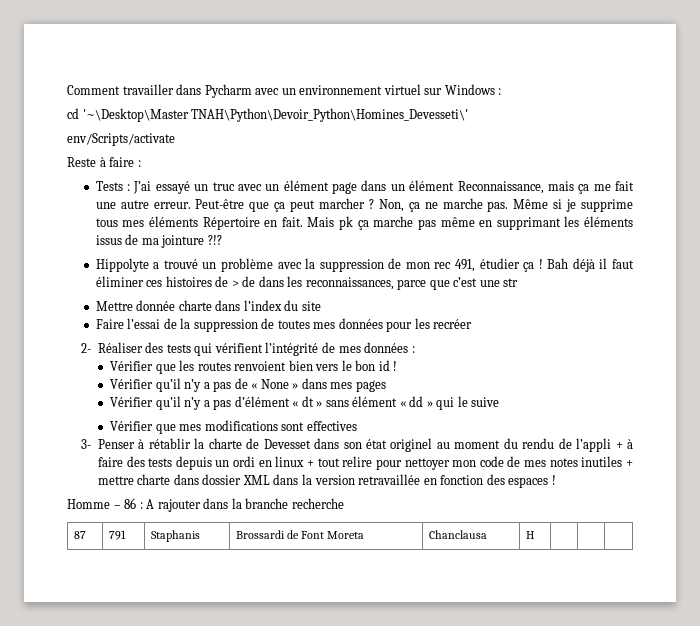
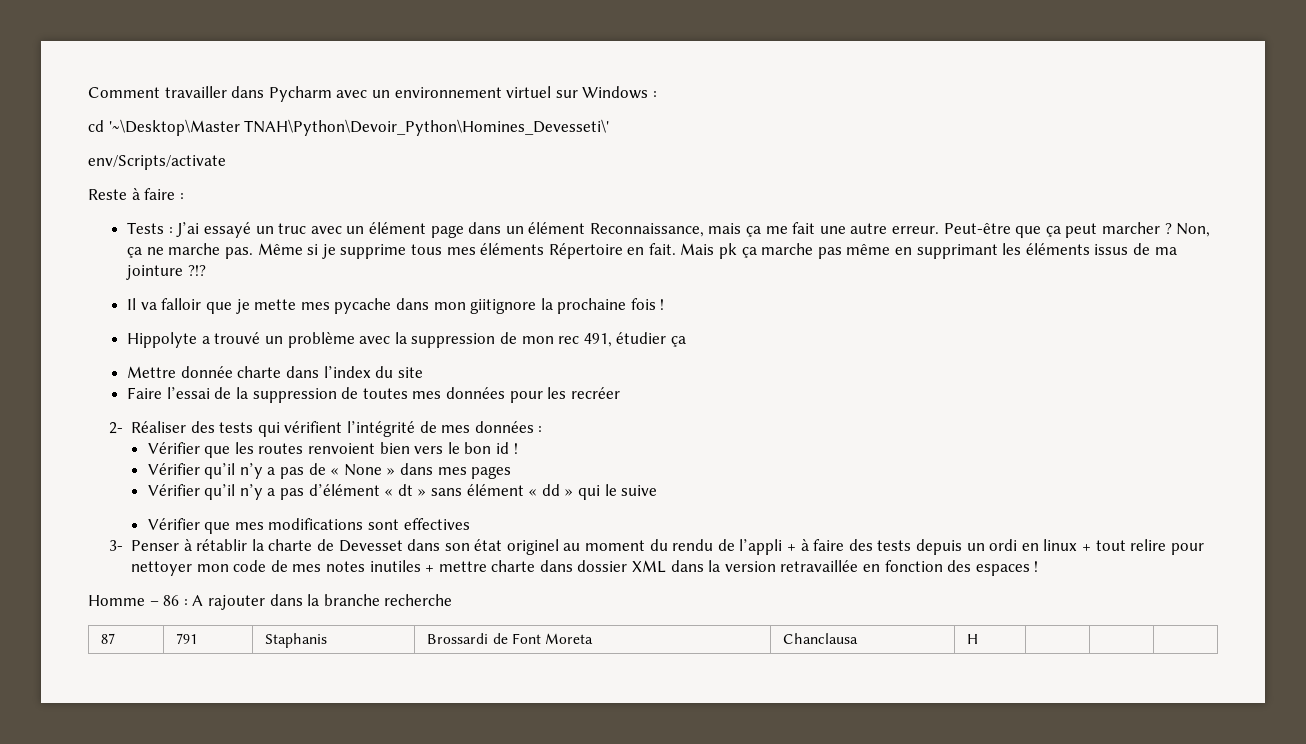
+ Il va falloir que je mette mes pycache dans mon giitignore la prochaine fois !
- Hippolyte a trouvé un problème avec la suppression de mon rec 491, étudier ça ! Bah déjà il faut éliminer ces histoires de > de dans les reconnaissances, parce que c’est une str
+ Hippolyte a trouvé un problème avec la suppression de mon rec 491, étudier ça

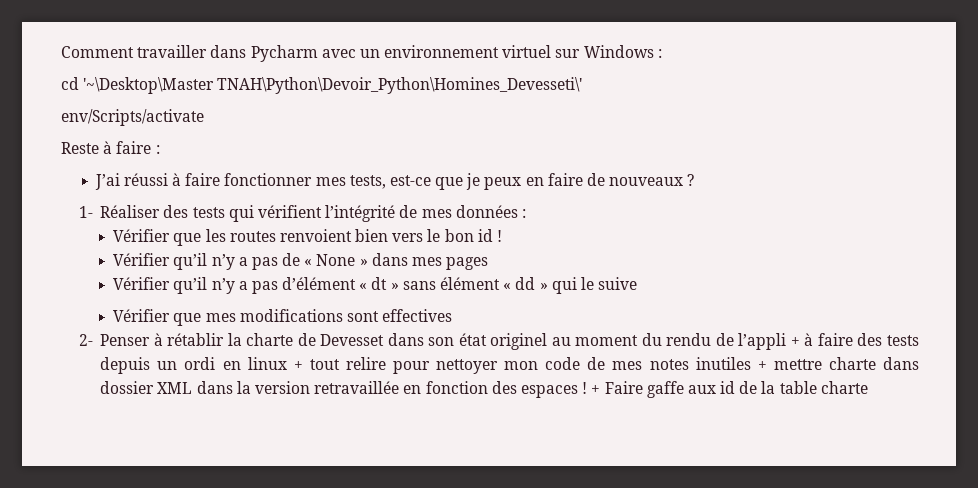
- Tests : J’ai essayé un truc avec un élément page dans un élément Reconnaissance, mais ça me fait une autre erreur. Peut-être que ça peut marcher ? Non, ça ne marche pas. Même si je supprime tous mes éléments Répertoire en fait. Mais pk ça marche pas même en supprimant les éléments issus de ma jointure ?!?
- Il va falloir que je mette mes pycache dans mon giitignore la prochaine fois !
- Hippolyte a trouvé un problème avec la suppression de mon rec 491, étudier ça
- Mettre donnée charte dans l’index du site
- Faire l’essai de la suppression de toutes mes données pour les recréer
- 2- Réaliser des tests qui vérifient l’intégrité de mes données :
+ J’ai réussi à faire fonctionner mes tests, est-ce que je peux en faire de nouveaux ?
+ 1- Réaliser des tests qui vérifient l’intégrité de mes données :
- 3- Penser à rétablir la charte de Devesset dans son état originel au moment du rendu de l’appli + à faire des tests depuis un ordi en linux + tout relire pour nettoyer mon code de mes notes inutiles + mettre charte dans dossier XML dans la version retravaillée en fonction des espaces !
- Homme – 86 : A rajouter dans la branche recherche
- 87 | 791 | Staphanis | Brossardi de Font Moreta | Chanclausa | H | | |
+ 2- Penser à rétablir la charte de Devesset dans son état originel au moment du rendu de l’appli + à faire des tests depuis un ordi en linux + tout relire pour nettoyer mon code de mes notes inutiles + mettre charte dans dossier XML dans la version retravaillée en fonction des espaces ! + Faire gaffe aux id de la table charte

